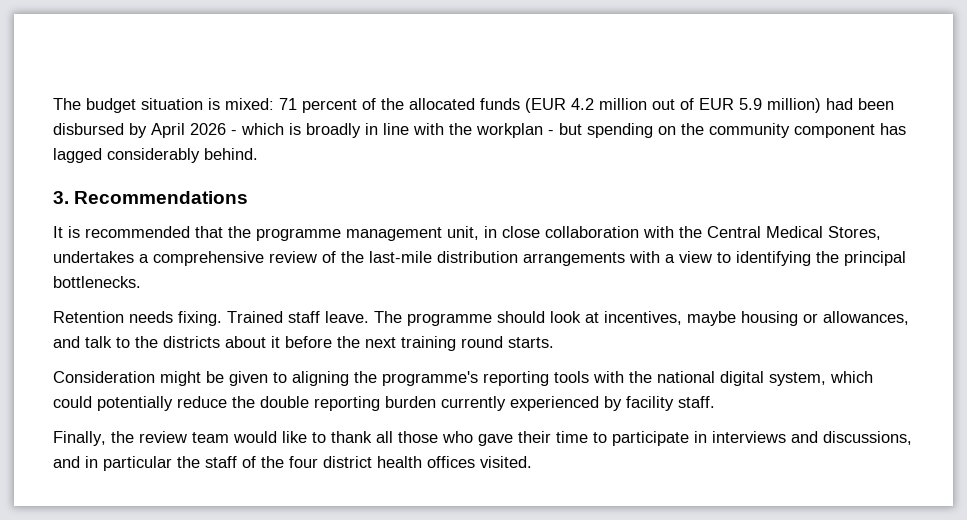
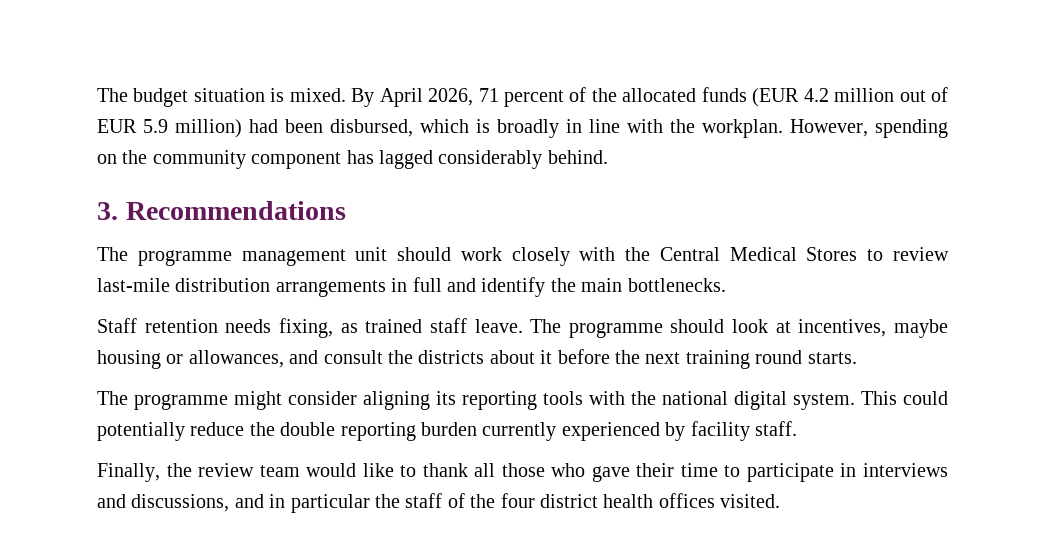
- The budget situation is mixed: 71 percent of the allocated funds (EUR 4.2 million out of EUR 5.9 million) had been disbursed by April 2026 - which is broadly in line with the workplan - but spending on the community component has lagged considerably behind.
+ The budget situation is mixed. By April 2026, 71 percent of the allocated funds (EUR 4.2 million out of EUR 5.9 million) had been disbursed, which is broadly in line with the workplan. However, spending on the community component has lagged considerably behind.
- It is recommended that the programme management unit, in close collaboration with the Central Medical Stores, undertakes a comprehensive review of the last-mile distribution arrangements with a view to identifying the principal bottlenecks.
- Retention needs fixing. Trained staff leave.
+ The programme management unit should work closely with the Central Medical Stores to review last-mile distribution arrangements in full and identify the main bottlenecks.
+ Staff retention needs fixing, as trained staff leave.
- The programme should look at incentives, maybe housing or allowances, and talk to the districts about it before the next training round starts.
+ The programme should look at incentives, maybe housing or allowances, and consult the districts about it before the next training round starts.
- Consideration might be given to aligning the programme's reporting tools with the national digital system, which could potentially reduce the double reporting burden currently experienced by facility staff.
+ The programme might consider aligning its reporting tools with the national digital system. This could potentially reduce the double reporting burden currently experienced by facility staff.

